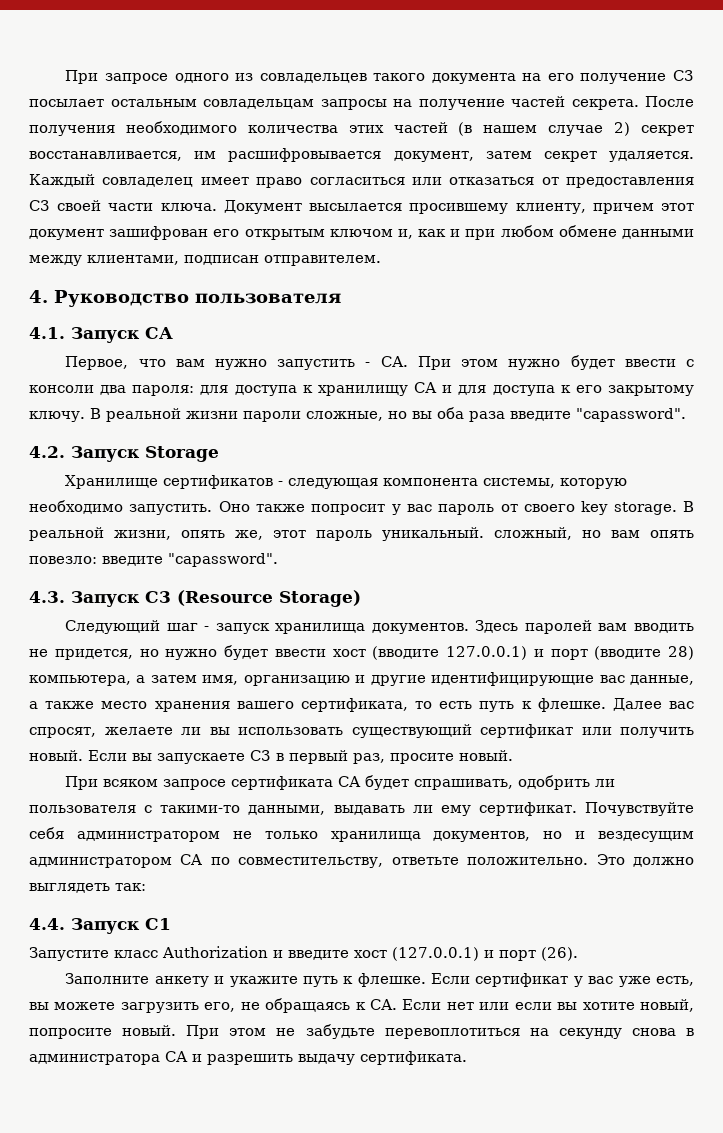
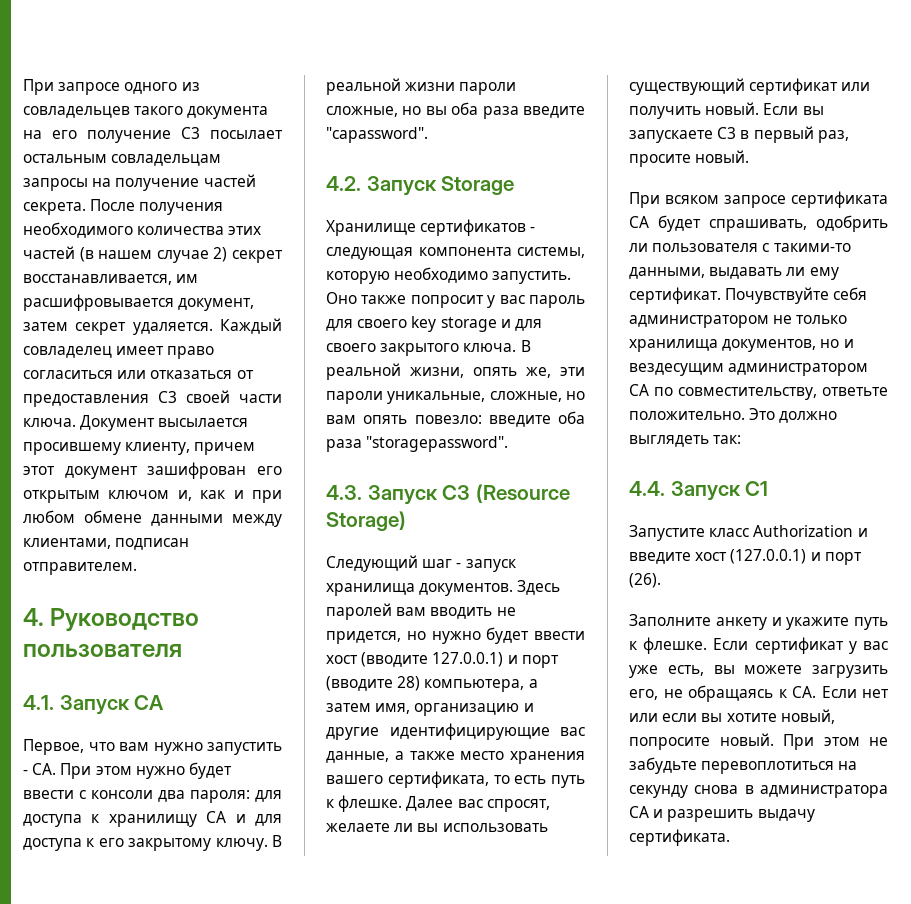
- Оно также попросит у вас пароль от своего key storage.
+ Оно также попросит у вас пароль для своего key storage и для своего закрытого ключа.
- В реальной жизни, опять же, этот пароль уникальный. сложный, но вам опять повезло: введите "capassword".
+ В реальной жизни, опять же, эти пароли уникальные, сложные, но вам опять повезло: введите оба раза "storagepassword".

